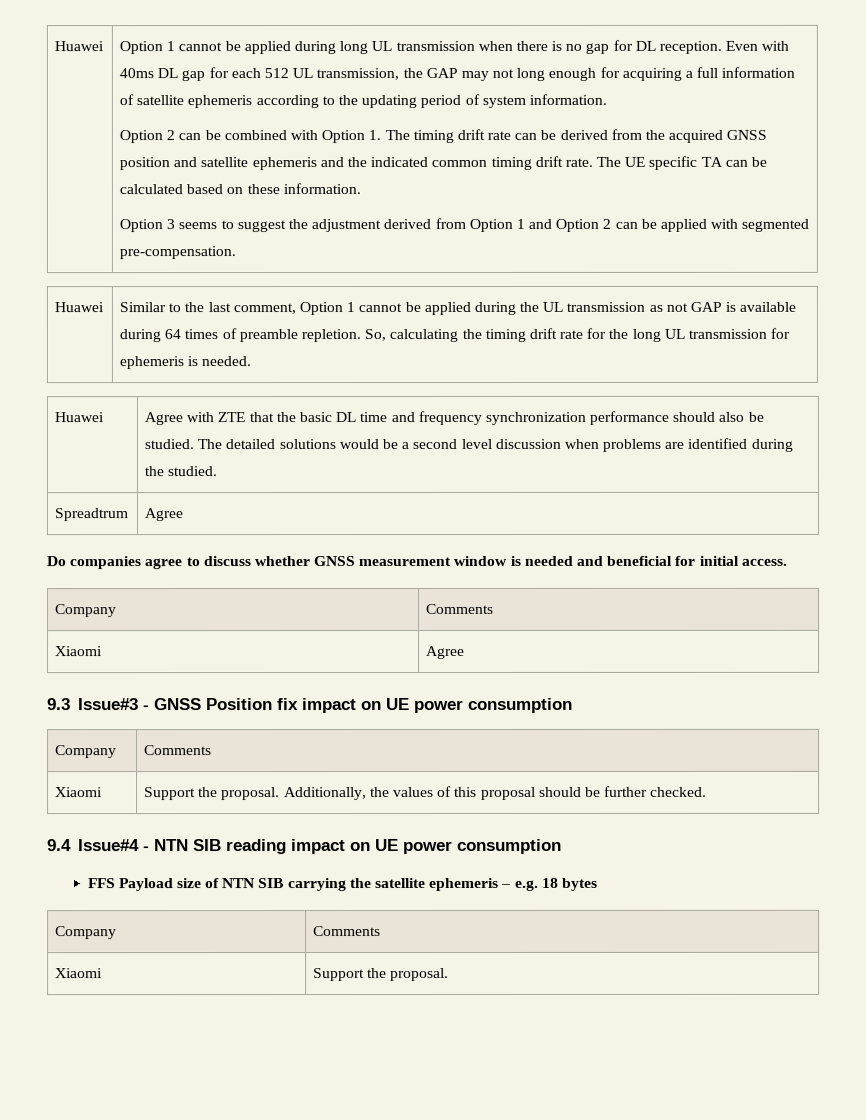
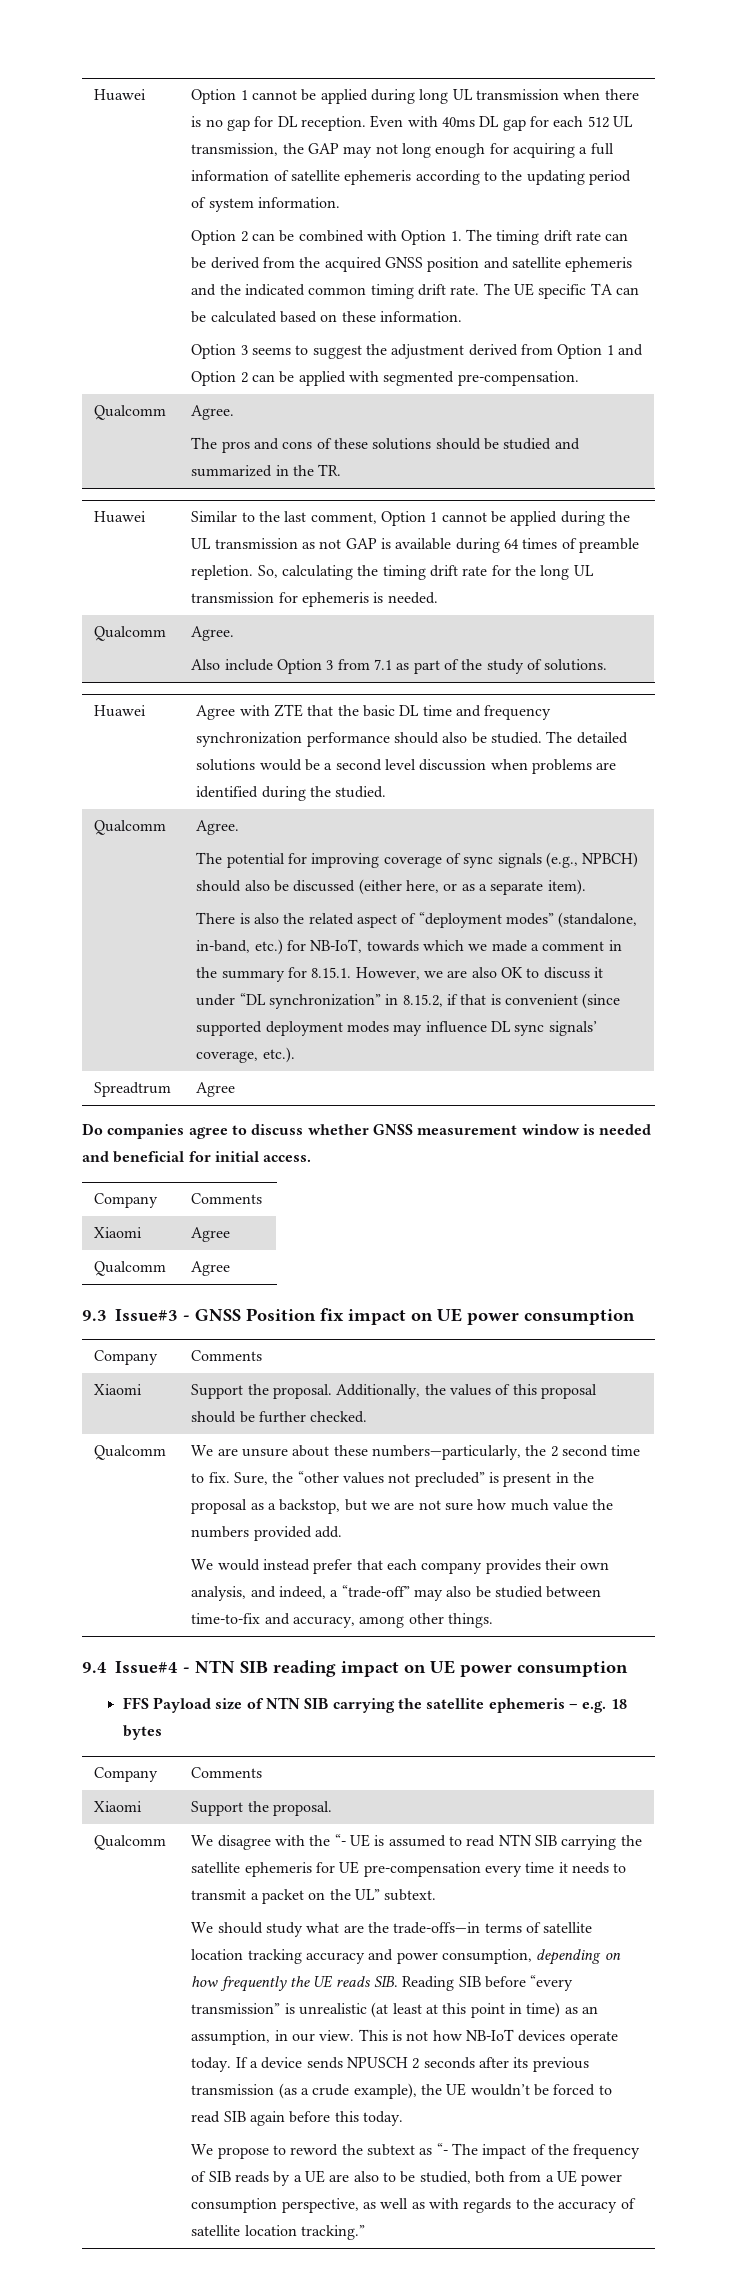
  Option 3 seems to suggest the adjustment derived from Option 1 and Option 2 can be applied with segmented pre-compensation.
+ Qualcomm | Agree.
+ The pros and cons of these solutions should be studied and summarized in the TR.
  So, calculating the timing drift rate for the long UL transmission for ephemeris is needed.
+ Qualcomm | Agree.
+ Also include Option 3 from 7.1 as part of the study of solutions.
  Huawei | Agree with ZTE that the basic DL time and frequency synchronization performance should also be studied. The detailed solutions would be a second level discussion when problems are identified during the studied.
+ Qualcomm | Agree.
+ The potential for improving coverage of sync signals (e.g., NPBCH) should also be discussed (either here, or as a separate item).
+ There is also the related aspect of “deployment modes” (standalone, in-band, etc.) for NB-IoT, towards which we made a comment in the summary for 8.15.1. However, we are also OK to discuss it under “DL synchronization” in 8.15.2, if that is convenient (since supported deployment modes may influence DL sync signals’ coverage, etc.).
+ Qualcomm | Agree
+ Qualcomm | We are unsure about these numbers—particularly, the 2 second time to fix. Sure, the “other values not precluded” is present in the proposal as a backstop, but we are not sure how much value the numbers provided add.
+ We would instead prefer that each company provides their own analysis, and indeed, a “trade-off” may also be studied between time-to-fix and accuracy, among other things.
+ Qualcomm | We disagree with the “- UE is assumed to read NTN SIB carrying the satellite ephemeris for UE pre-compensation every time it needs to transmit a packet on the UL” subtext.
+ We should study what are the trade-offs—in terms of satellite location tracking accuracy and power consumption, depending on how frequently the UE reads SIB. Reading SIB before “every transmission” is unrealistic (at least at this point in time) as an assumption, in our view. This is not how NB-IoT devices operate today. If a device sends NPUSCH 2 seconds after its previous transmission (as a crude example), the UE wouldn’t be forced to read SIB again before this today.
+ We propose to reword the subtext as “- The impact of the frequency of SIB reads by a UE are also to be studied, both from a UE power consumption perspective, as well as with regards to the accuracy of satellite location tracking.”

